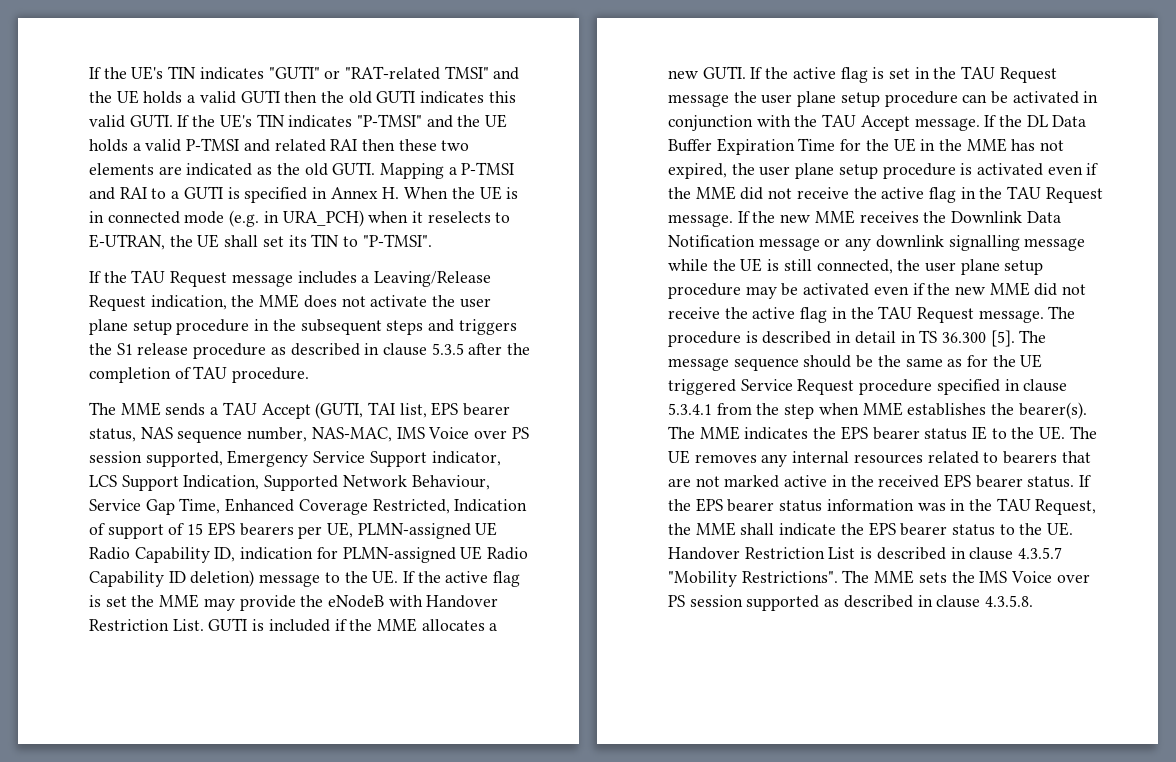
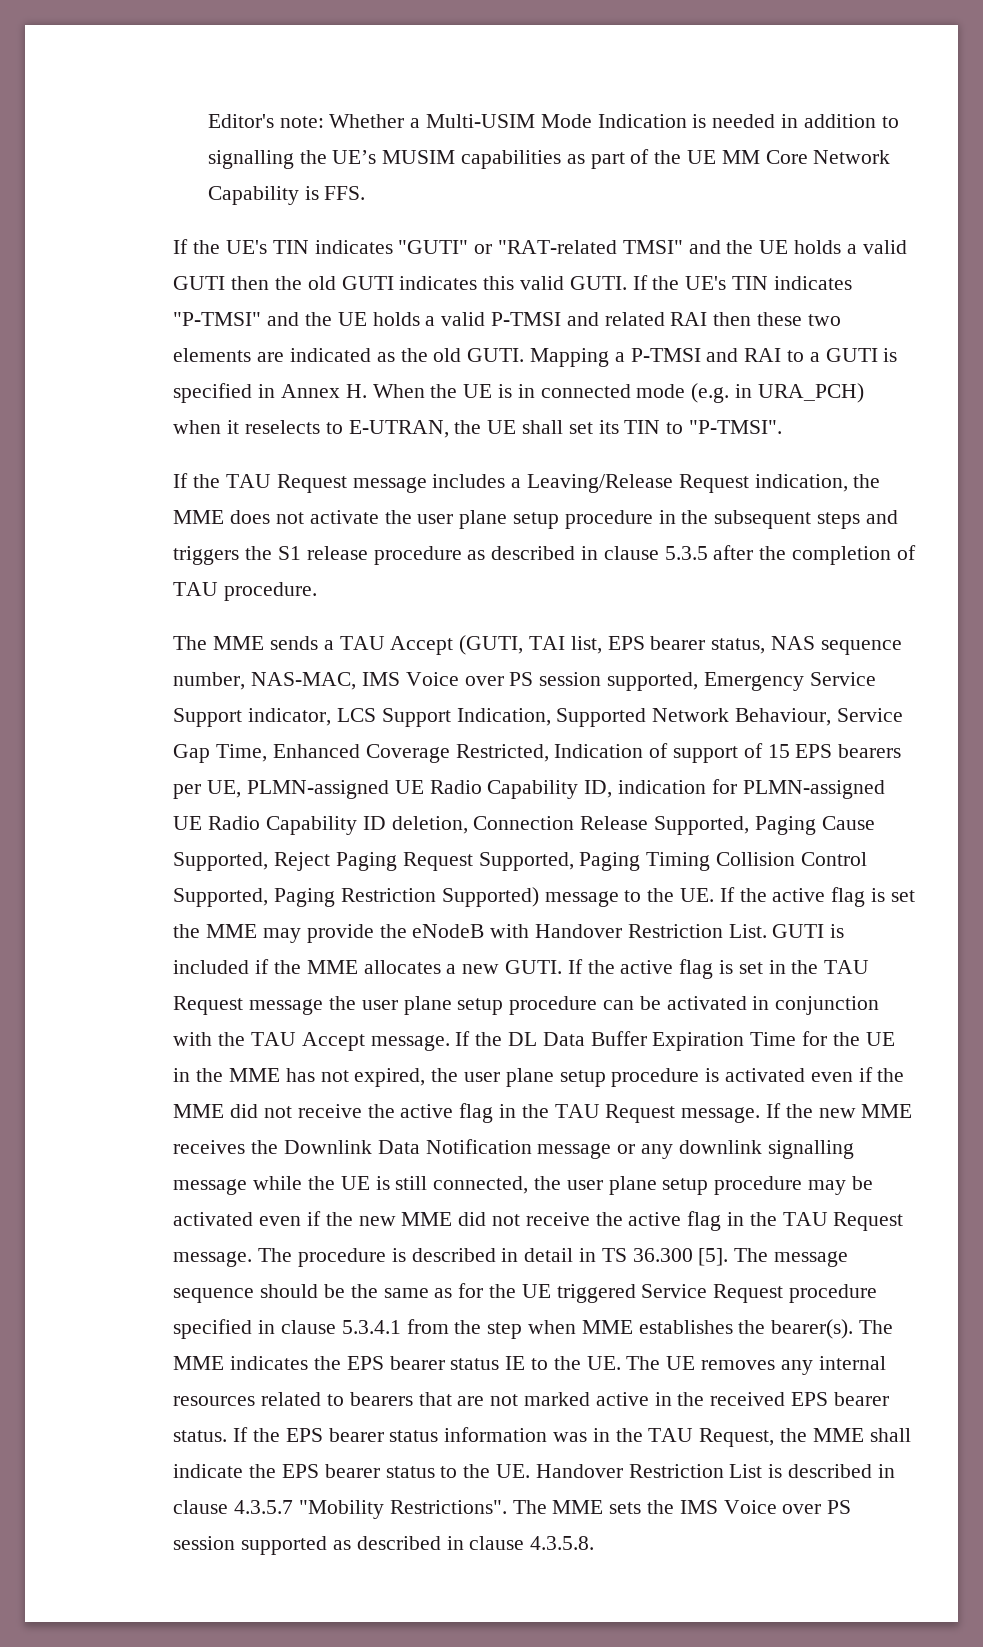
+ Editor's note: Whether a Multi-USIM Mode Indication is needed in addition to signalling the UE’s MUSIM capabilities as part of the UE MM Core Network Capability is FFS.
- The MME sends a TAU Accept (GUTI, TAI list, EPS bearer status, NAS sequence number, NAS-MAC, IMS Voice over PS session supported, Emergency Service Support indicator, LCS Support Indication, Supported Network Behaviour, Service Gap Time, Enhanced Coverage Restricted, Indication of support of 15 EPS bearers per UE, PLMN-assigned UE Radio Capability ID, indication for PLMN-assigned UE Radio Capability ID deletion) message to the UE. If the active flag is set the MME may provide the eNodeB with Handover Restriction List.
+ The MME sends a TAU Accept (GUTI, TAI list, EPS bearer status, NAS sequence number, NAS-MAC, IMS Voice over PS session supported, Emergency Service Support indicator, LCS Support Indication, Supported Network Behaviour, Service Gap Time, Enhanced Coverage Restricted, Indication of support of 15 EPS bearers per UE, PLMN-assigned UE Radio Capability ID, indication for PLMN-assigned UE Radio Capability ID deletion, Connection Release Supported, Paging Cause Supported, Reject Paging Request Supported, Paging Timing Collision Control Supported, Paging Restriction Supported) message to the UE. If the active flag is set the MME may provide the eNodeB with Handover Restriction List.

